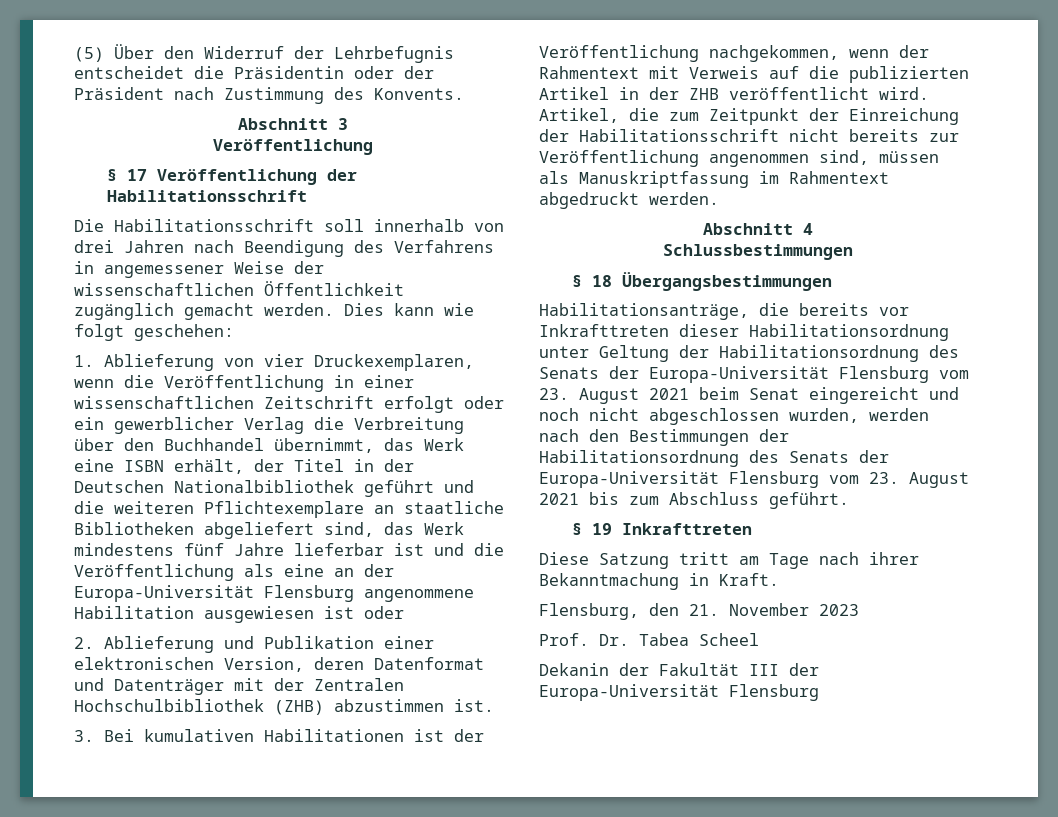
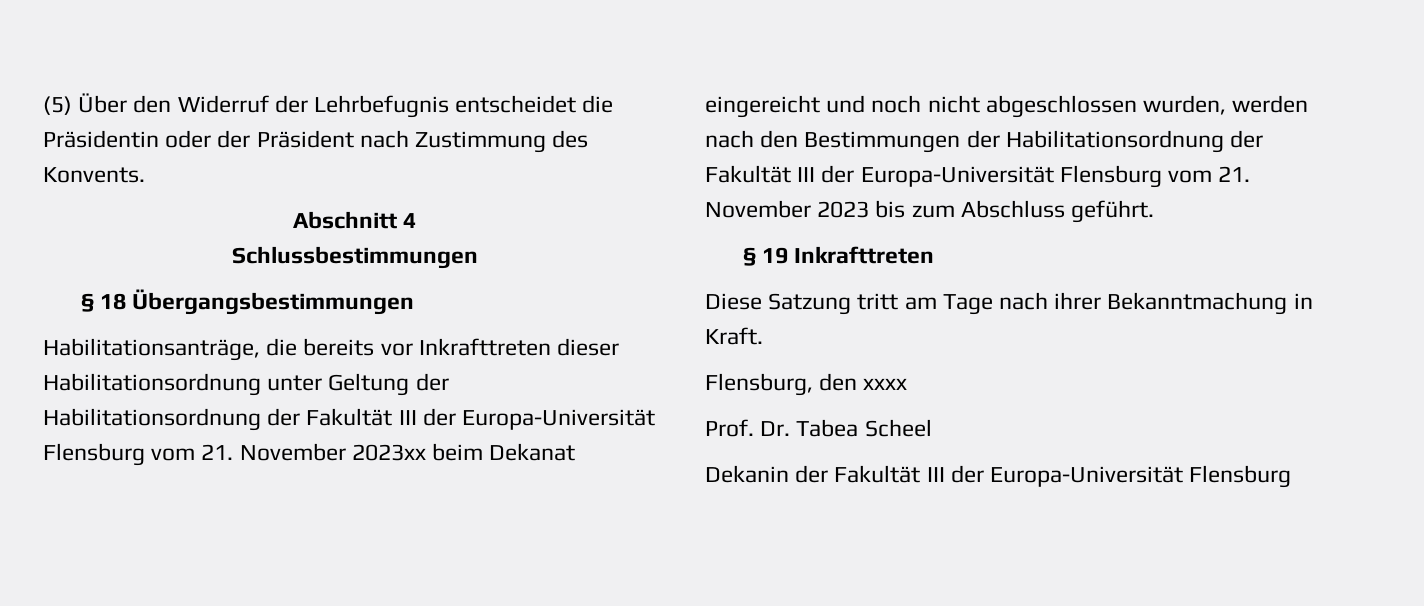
- Abschnitt 3
- Veröffentlichung
- § 17 Veröffentlichung der Habilitationsschrift
- Die Habilitationsschrift soll innerhalb von drei Jahren nach Beendigung des Verfahrens in angemessener Weise der wissenschaftlichen Öffentlichkeit zugänglich gemacht werden. Dies kann wie folgt geschehen:
- 1. Ablieferung von vier Druckexemplaren, wenn die Veröffentlichung in einer wissenschaftlichen Zeitschrift erfolgt oder ein gewerblicher Verlag die Verbreitung über den Buchhandel übernimmt, das Werk eine ISBN erhält, der Titel in der Deutschen Nationalbibliothek geführt und die weiteren Pflichtexemplare an staatliche Bibliotheken abgeliefert sind, das Werk mindestens fünf Jahre lieferbar ist und die Veröffentlichung als eine an der Europa-Universität Flensburg angenommene Habilitation ausgewiesen ist oder
- 2. Ablieferung und Publikation einer elektronischen Version, deren Datenformat und Datenträger mit der Zentralen Hochschulbibliothek (ZHB) abzustimmen ist.
- 3. Bei kumulativen Habilitationen ist der Veröffentlichung nachgekommen, wenn der Rahmentext mit Verweis auf die publizierten Artikel in der ZHB veröffentlicht wird. Artikel, die zum Zeitpunkt der Einreichung der Habilitationsschrift nicht bereits zur Veröffentlichung angenommen sind, müssen als Manuskriptfassung im Rahmentext abgedruckt werden.
- Habilitationsanträge, die bereits vor Inkrafttreten dieser Habilitationsordnung unter Geltung der Habilitationsordnung des Senats der Europa-Universität Flensburg vom 23. August 2021 beim Senat eingereicht und noch nicht abgeschlossen wurden, werden nach den Bestimmungen der Habilitationsordnung des Senats der Europa-Universität Flensburg vom 23. August 2021 bis zum Abschluss geführt.
+ Habilitationsanträge, die bereits vor Inkrafttreten dieser Habilitationsordnung unter Geltung der Habilitationsordnung der Fakultät III der Europa-Universität Flensburg vom 21. November 2023xx beim Dekanat eingereicht und noch nicht abgeschlossen wurden, werden nach den Bestimmungen der Habilitationsordnung der Fakultät III der Europa-Universität Flensburg vom 21. November 2023 bis zum Abschluss geführt.
- Flensburg, den 21. November 2023
+ Flensburg, den xxxx

